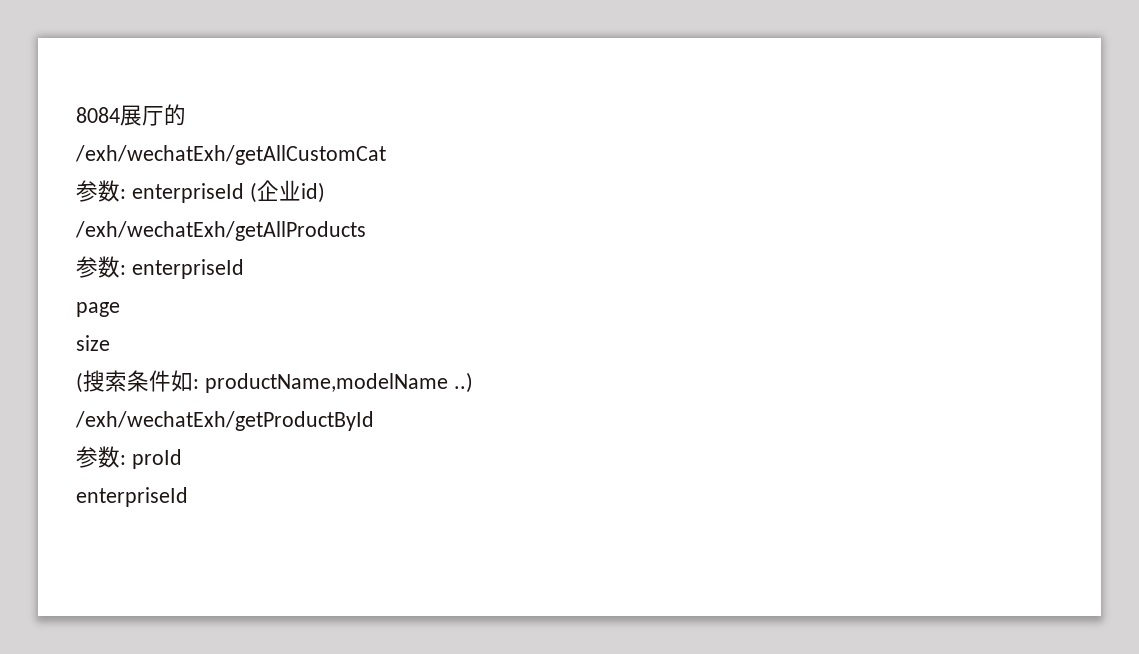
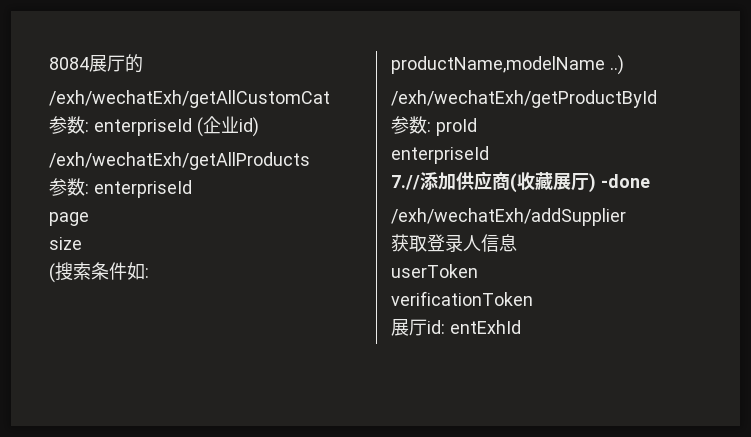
+ 7.//添加供应商(收藏展厅) -done
+ /exh/wechatExh/addSupplier
+ 获取登录人信息
+ userToken
+ verificationToken
+ 展厅id: entExhId

